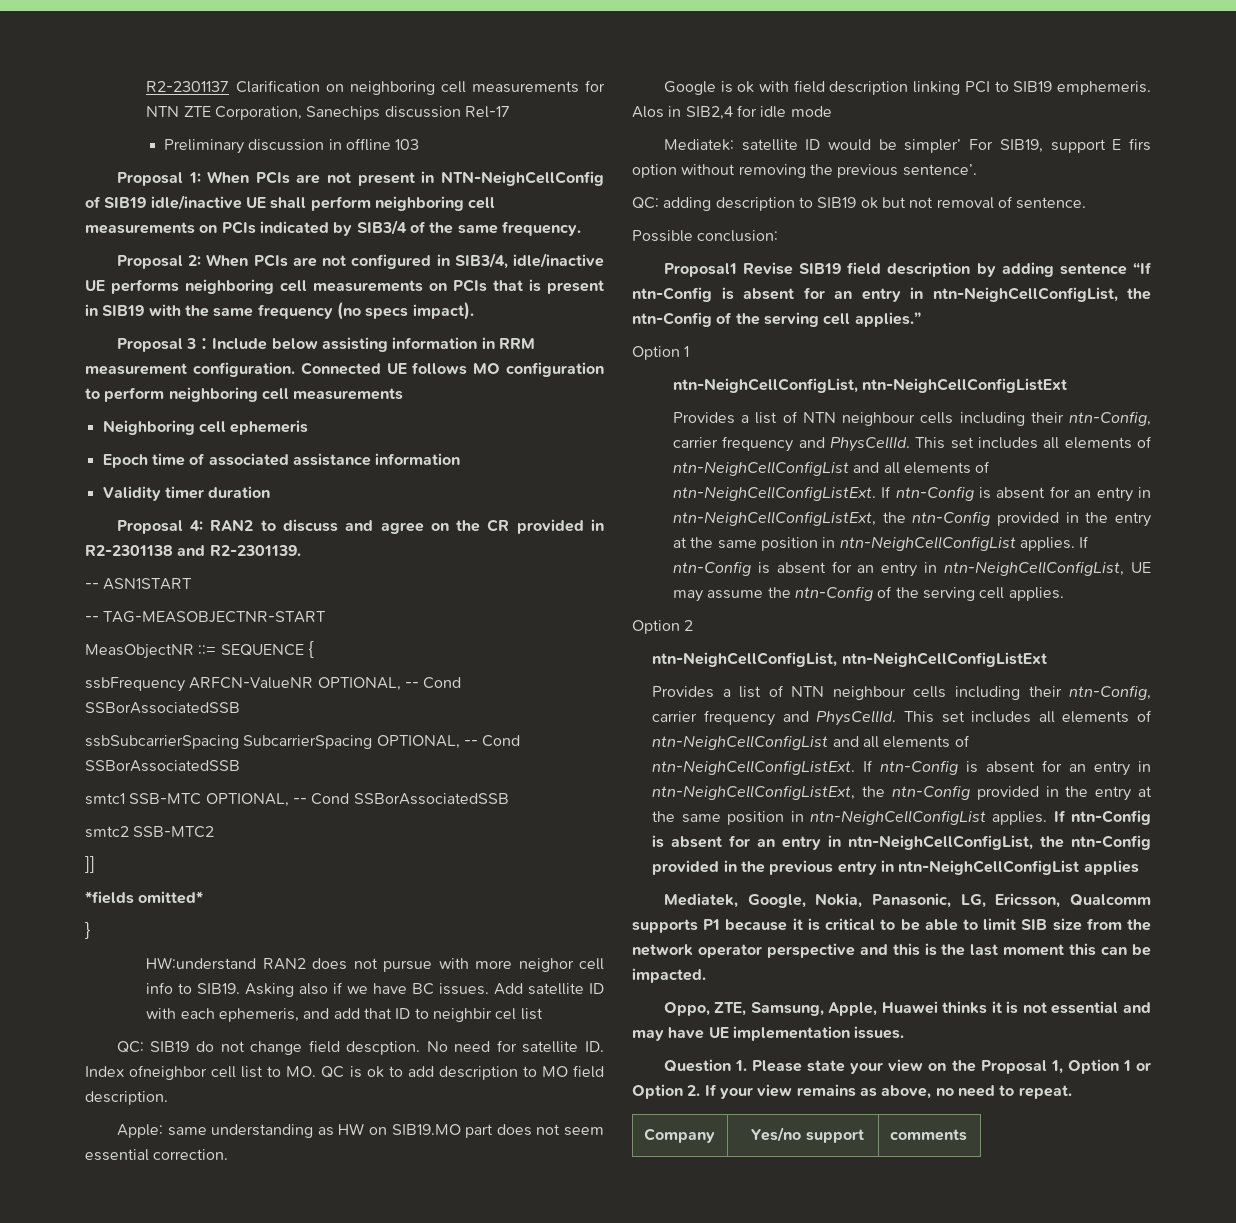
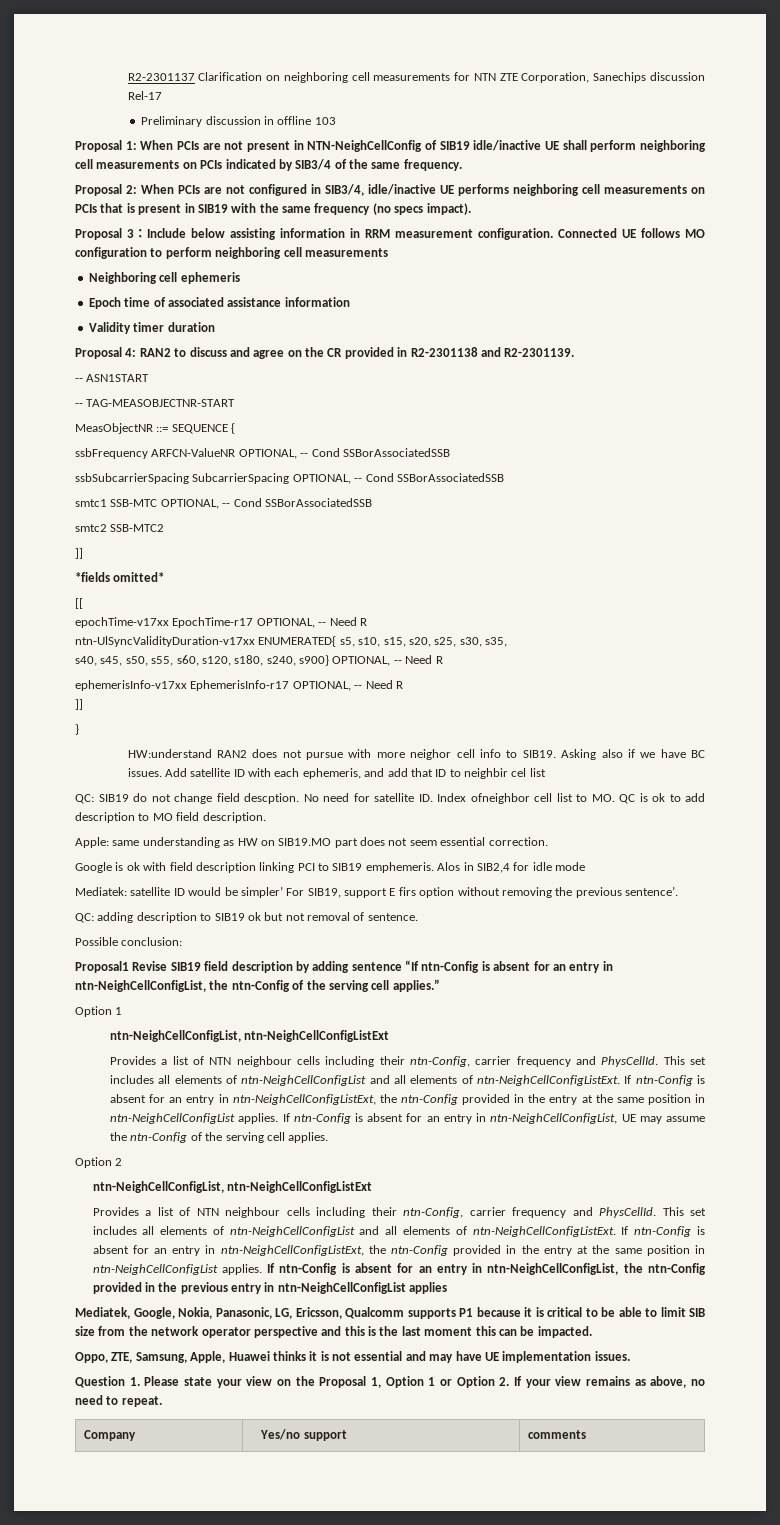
+ [[
+ epochTime-v17xx EpochTime-r17 OPTIONAL, -- Need R
+ ntn-UlSyncValidityDuration-v17xx ENUMERATED{ s5, s10, s15, s20, s25, s30, s35,
+ s40, s45, s50, s55, s60, s120, s180, s240, s900} OPTIONAL, -- Need R
+ ephemerisInfo-v17xx EphemerisInfo-r17 OPTIONAL, -- Need R
+ ]]

